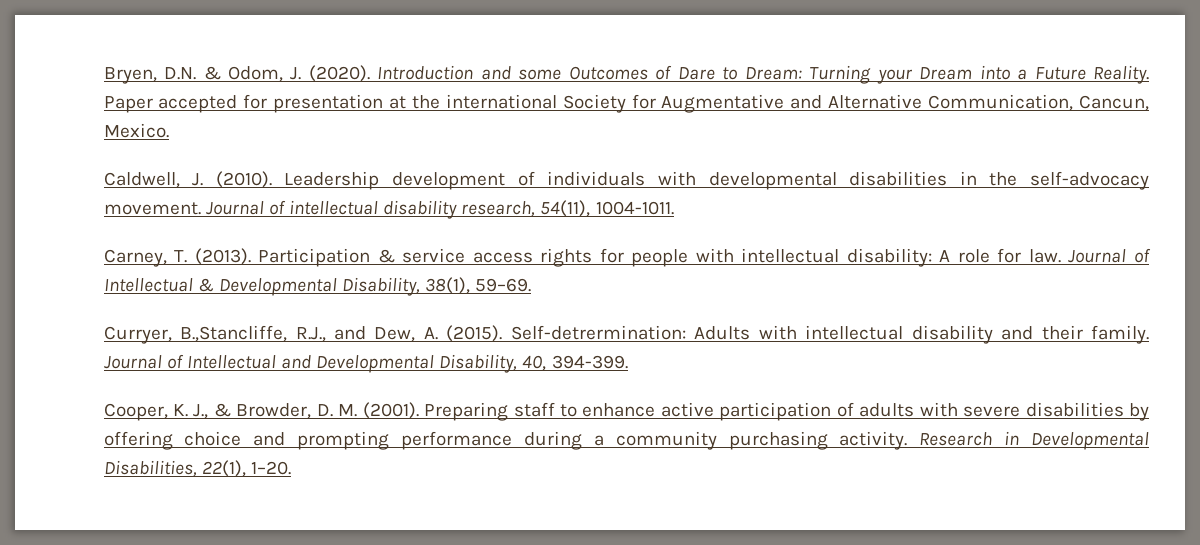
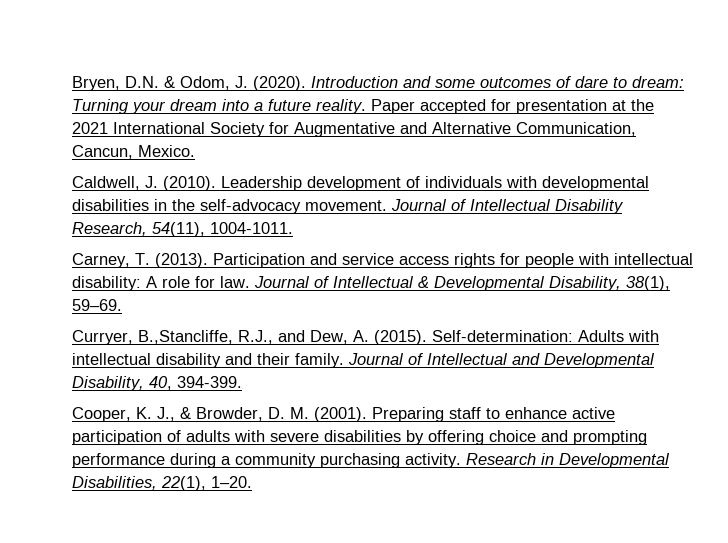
- Introduction and some Outcomes of Dare to Dream: Turning your Dream into a Future Reality.
+ Introduction and some outcomes of dare to dream: Turning your dream into a future reality.
- Paper accepted for presentation at the international Society for Augmentative and Alternative Communication, Cancun, Mexico.
+ Paper accepted for presentation at the 2021 International Society for Augmentative and Alternative Communication, Cancun, Mexico.
- Journal of intellectual disability research, 54(11), 1004-1011.
+ Journal of Intellectual Disability Research, 54(11), 1004-1011.
- Participation & service access rights for people with intellectual disability: A role for law.
+ Participation and service access rights for people with intellectual disability: A role for law.
- Self-detrermination: Adults with intellectual disability and their family.
+ Self-determination: Adults with intellectual disability and their family.

